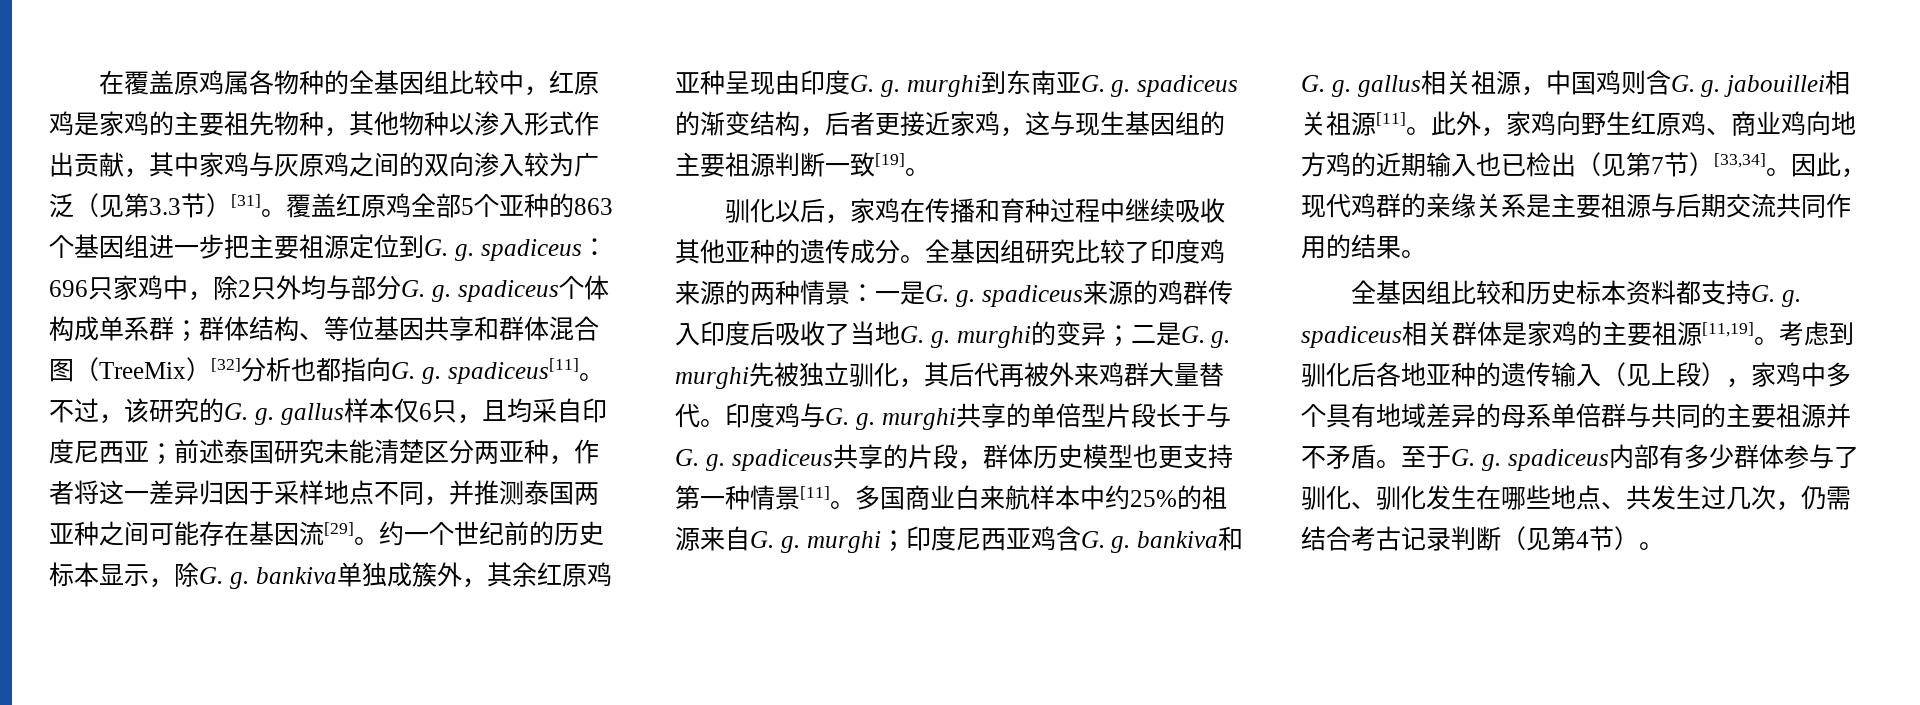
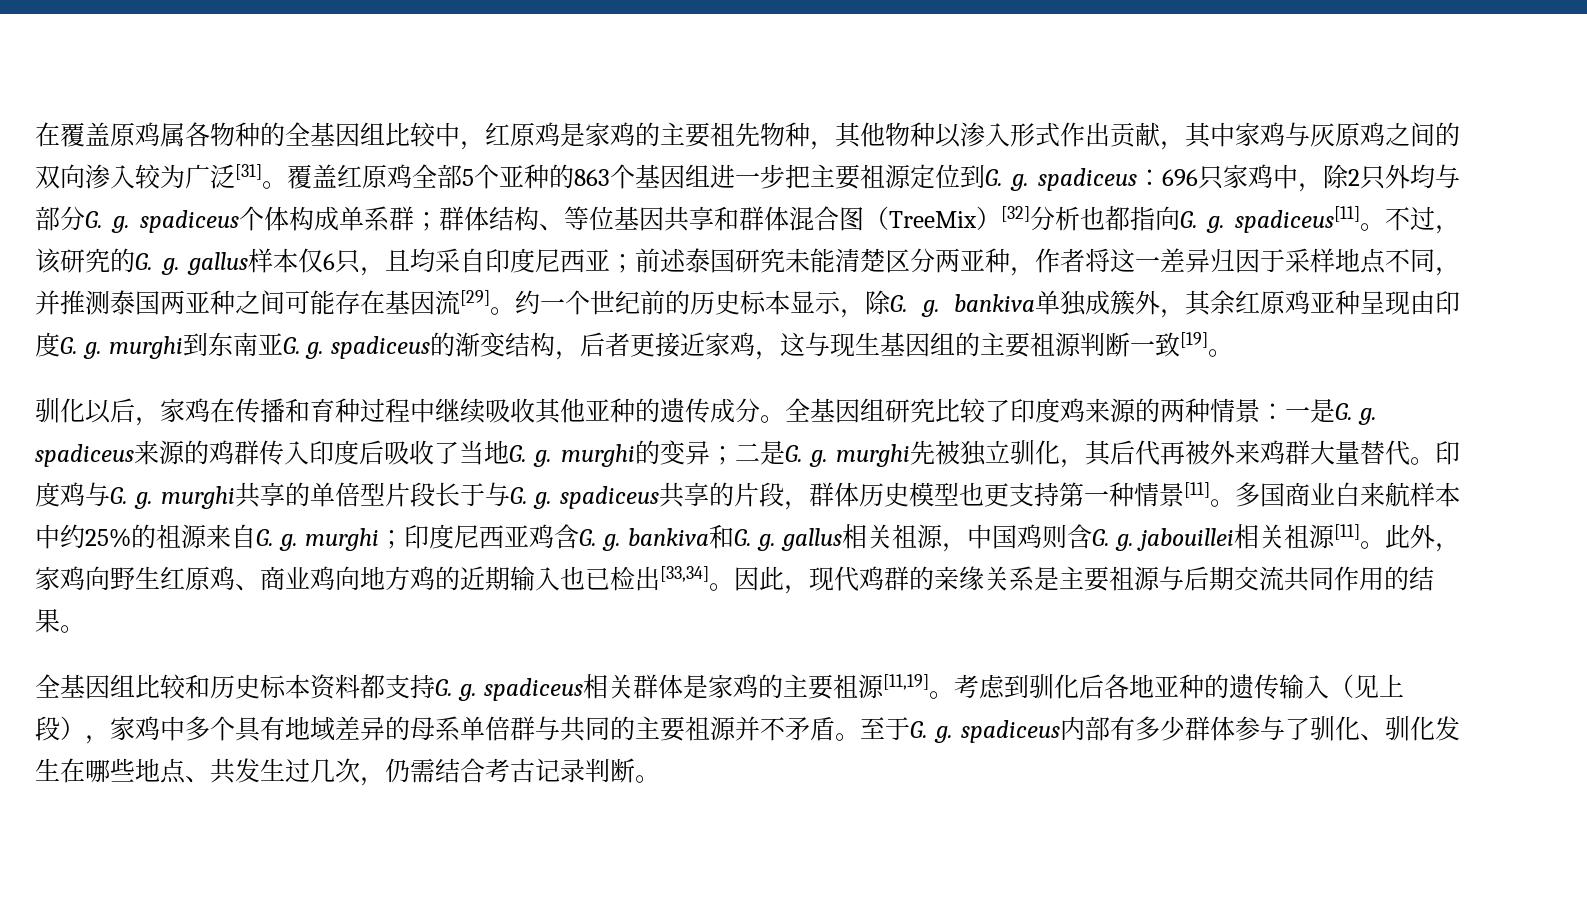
- 在覆盖原鸡属各物种的全基因组比较中，红原鸡是家鸡的主要祖先物种，其他物种以渗入形式作出贡献，其中家鸡与灰原鸡之间的双向渗入较为广泛（见第3.3节）[31]。
+ 在覆盖原鸡属各物种的全基因组比较中，红原鸡是家鸡的主要祖先物种，其他物种以渗入形式作出贡献，其中家鸡与灰原鸡之间的双向渗入较为广泛[31]。
- 此外，家鸡向野生红原鸡、商业鸡向地方鸡的近期输入也已检出（见第7节）[33,34]。
+ 此外，家鸡向野生红原鸡、商业鸡向地方鸡的近期输入也已检出[33,34]。
- 至于G. g. spadiceus内部有多少群体参与了驯化、驯化发生在哪些地点、共发生过几次，仍需结合考古记录判断（见第4节）。
+ 至于G. g. spadiceus内部有多少群体参与了驯化、驯化发生在哪些地点、共发生过几次，仍需结合考古记录判断。

